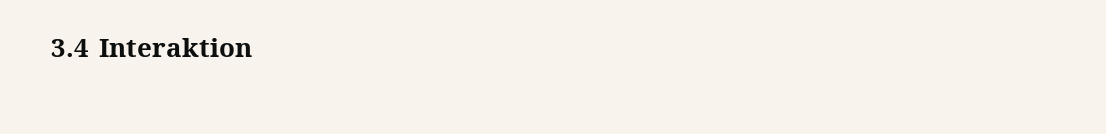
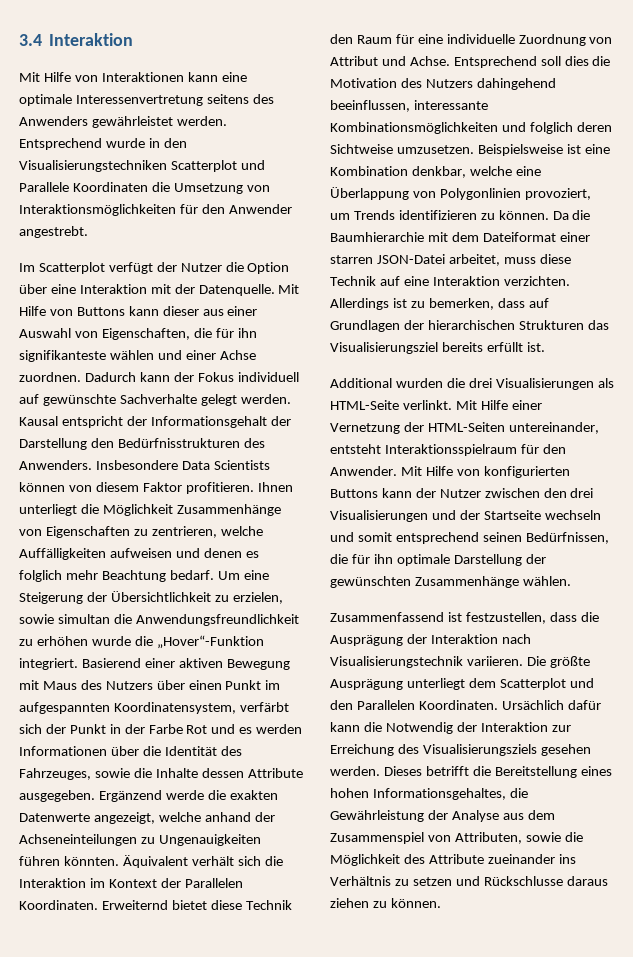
+ Mit Hilfe von Interaktionen kann eine optimale Interessenvertretung seitens des Anwenders gewährleistet werden. Entsprechend wurde in den Visualisierungstechniken Scatterplot und Parallele Koordinaten die Umsetzung von Interaktionsmöglichkeiten für den Anwender angestrebt.
+ Im Scatterplot verfügt der Nutzer die Option über eine Interaktion mit der Datenquelle. Mit Hilfe von Buttons kann dieser aus einer Auswahl von Eigenschaften, die für ihn signifikanteste wählen und einer Achse zuordnen. Dadurch kann der Fokus individuell auf gewünschte Sachverhalte gelegt werden. Kausal entspricht der Informationsgehalt der Darstellung den Bedürfnisstrukturen des Anwenders. Insbesondere Data Scientists können von diesem Faktor profitieren. Ihnen unterliegt die Möglichkeit Zusammenhänge von Eigenschaften zu zentrieren, welche Auffälligkeiten aufweisen und denen es folglich mehr Beachtung bedarf. Um eine Steigerung der Übersichtlichkeit zu erzielen, sowie simultan die Anwendungsfreundlichkeit zu erhöhen wurde die „Hover“-Funktion integriert. Basierend einer aktiven Bewegung mit Maus des Nutzers über einen Punkt im aufgespannten Koordinatensystem, verfärbt sich der Punkt in der Farbe Rot und es werden Informationen über die Identität des Fahrzeuges, sowie die Inhalte dessen Attribute ausgegeben. Ergänzend werde die exakten Datenwerte angezeigt, welche anhand der Achseneinteilungen zu Ungenauigkeiten führen könnten. Äquivalent verhält sich die Interaktion im Kontext der Parallelen Koordinaten. Erweiternd bietet diese Technik den Raum für eine individuelle Zuordnung von Attribut und Achse. Entsprechend soll dies die Motivation des Nutzers dahingehend beeinflussen, interessante Kombinationsmöglichkeiten und folglich deren Sichtweise umzusetzen. Beispielsweise ist eine Kombination denkbar, welche eine Überlappung von Polygonlinien provoziert, um Trends identifizieren zu können. Da die Baumhierarchie mit dem Dateiformat einer starren JSON-Datei arbeitet, muss diese Technik auf eine Interaktion verzichten. Allerdings ist zu bemerken, dass auf Grundlagen der hierarchischen Strukturen das Visualisierungsziel bereits erfüllt ist.
+ Additional wurden die drei Visualisierungen als HTML-Seite verlinkt. Mit Hilfe einer Vernetzung der HTML-Seiten untereinander, entsteht Interaktionsspielraum für den Anwender. Mit Hilfe von konfigurierten Buttons kann der Nutzer zwischen den drei Visualisierungen und der Startseite wechseln und somit entsprechend seinen Bedürfnissen, die für ihn optimale Darstellung der gewünschten Zusammenhänge wählen.
+ Zusammenfassend ist festzustellen, dass die Ausprägung der Interaktion nach Visualisierungstechnik variieren. Die größte Ausprägung unterliegt dem Scatterplot und den Parallelen Koordinaten. Ursächlich dafür kann die Notwendig der Interaktion zur Erreichung des Visualisierungsziels gesehen werden. Dieses betrifft die Bereitstellung eines hohen Informationsgehaltes, die Gewährleistung der Analyse aus dem Zusammenspiel von Attributen, sowie die Möglichkeit des Attribute zueinander ins Verhältnis zu setzen und Rückschlusse daraus ziehen zu können.

